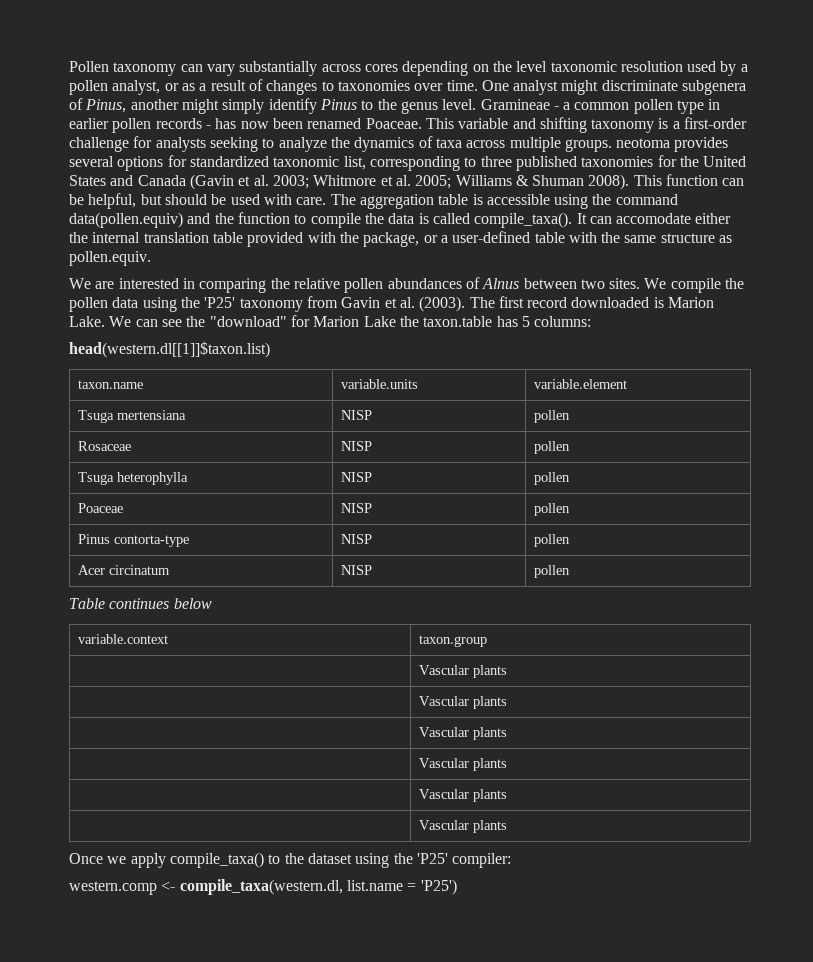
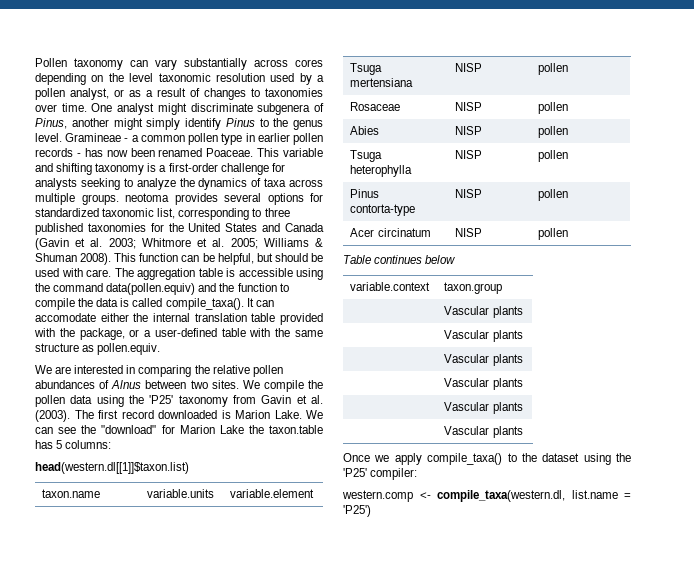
+ Abies | NISP | pollen
  Tsuga heterophylla | NISP | pollen
- Poaceae | NISP | pollen

